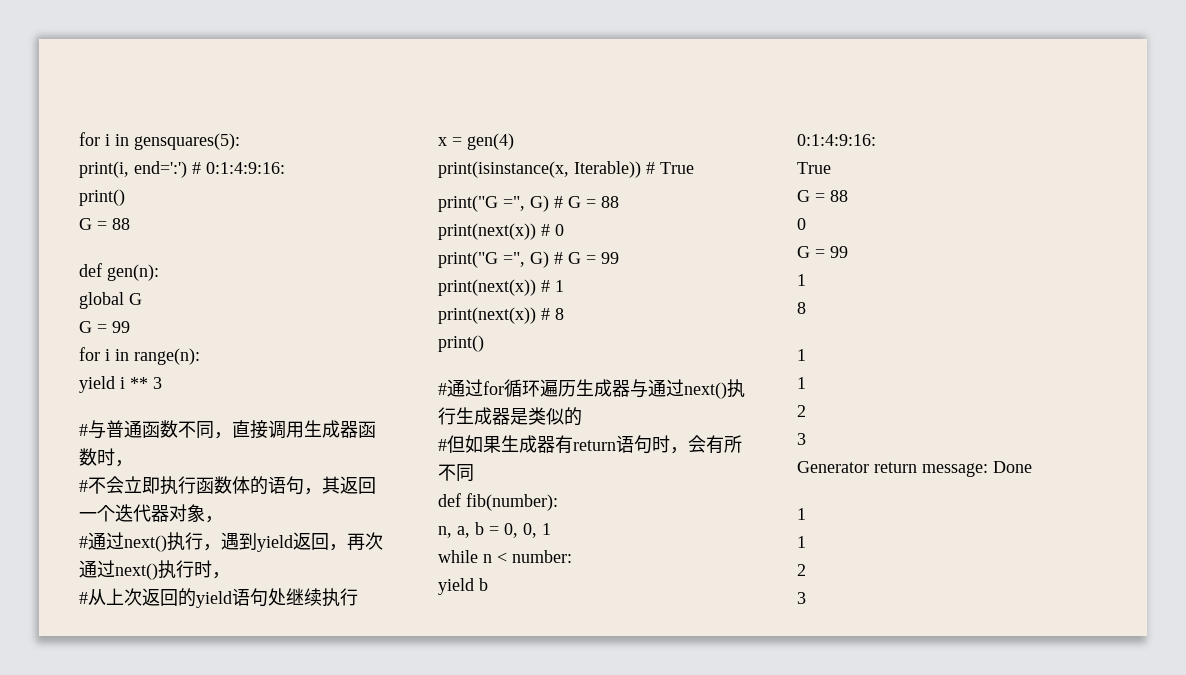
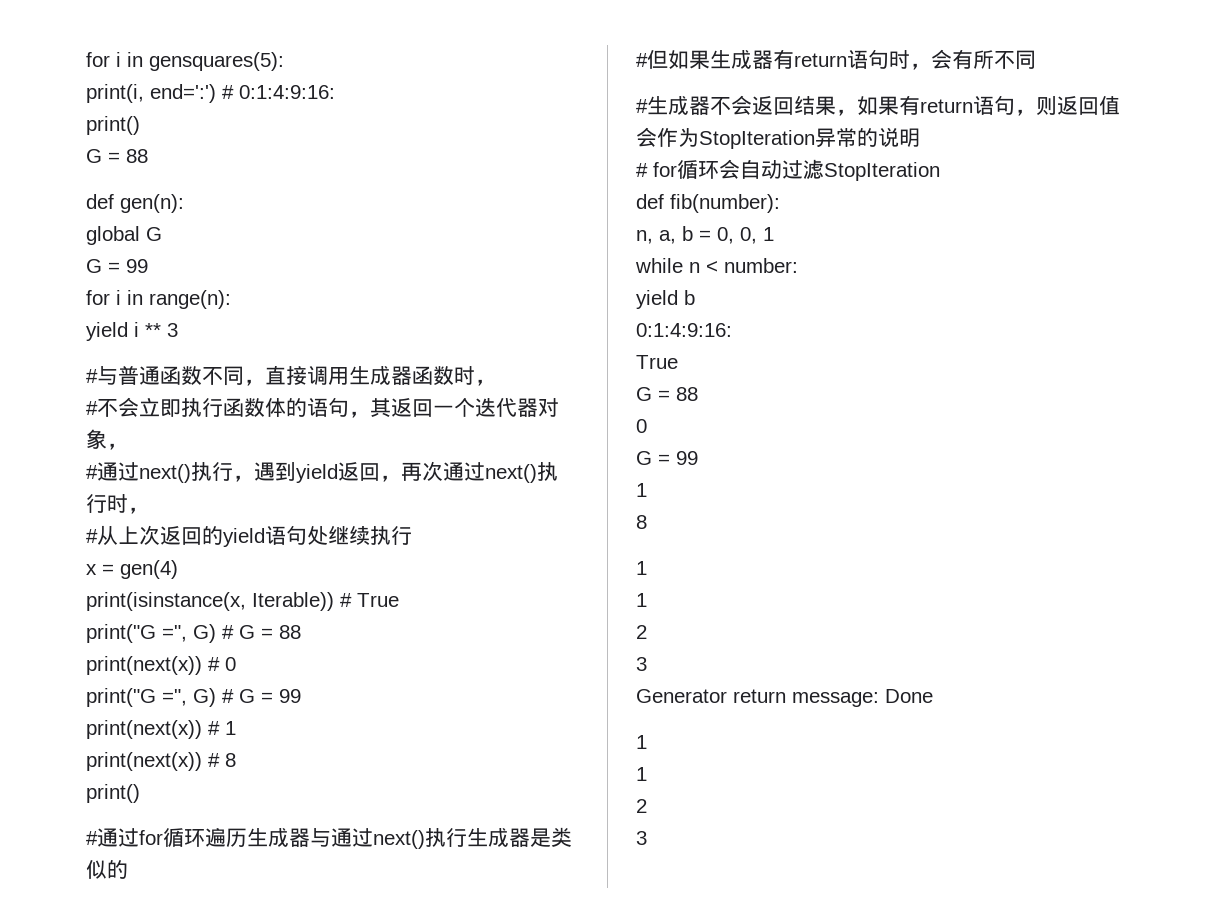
+ #生成器不会返回结果，如果有return语句，则返回值会作为StopIteration异常的说明
+ # for循环会自动过滤StopIteration

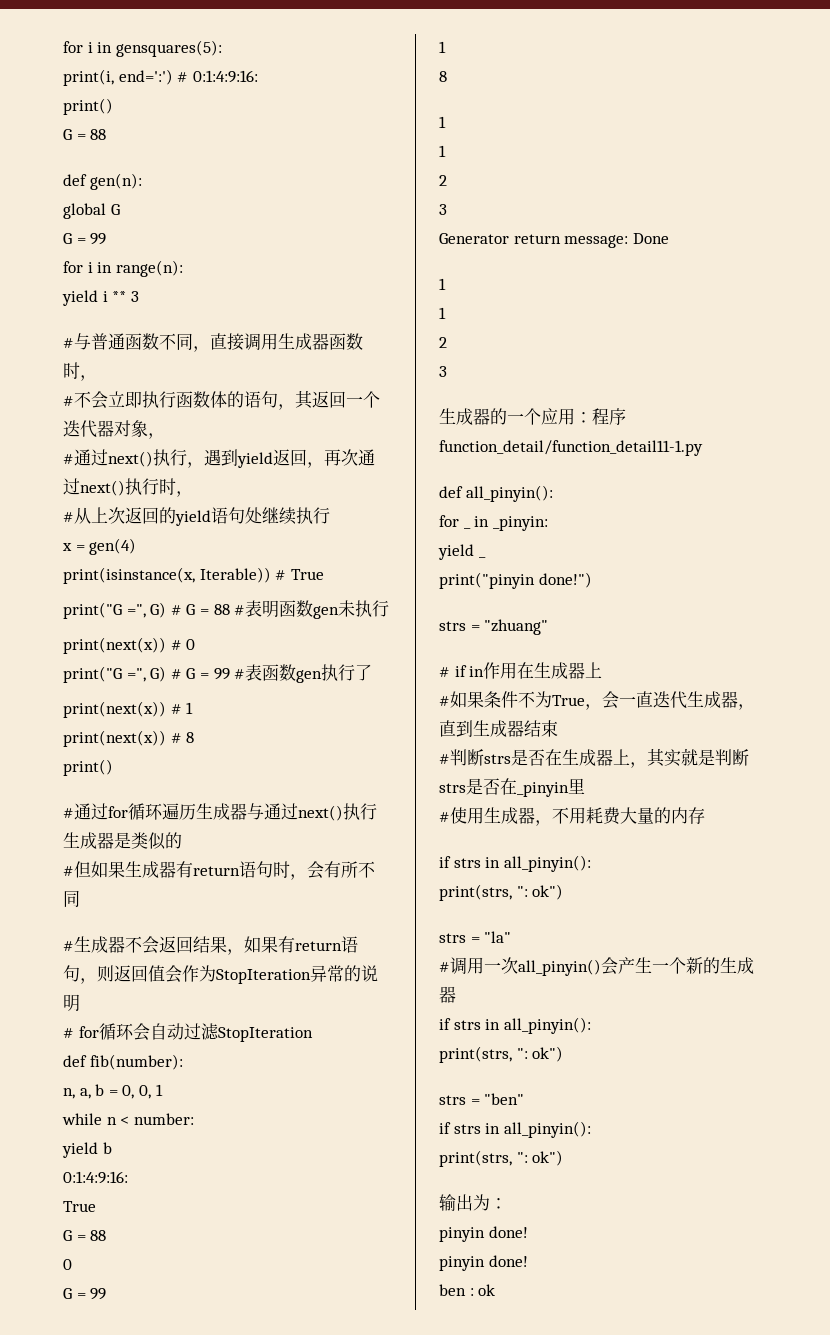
- print("G =", G) # G = 88
+ print("G =", G) # G = 88 #表明函数gen未执行
- print("G =", G) # G = 99
+ print("G =", G) # G = 99 #表函数gen执行了
+ 生成器的一个应用：程序function_detail/function_detail11-1.py
+ def all_pinyin():
+ for _ in _pinyin:
+ yield _
+ print("pinyin done!")
+ strs = "zhuang"
+ # if in作用在生成器上
+ #如果条件不为True，会一直迭代生成器，直到生成器结束
+ #判断strs是否在生成器上，其实就是判断strs是否在_pinyin里
+ #使用生成器，不用耗费大量的内存
+ if strs in all_pinyin():
+ print(strs, ": ok")
+ strs = "la"
+ #调用一次all_pinyin()会产生一个新的生成器
+ if strs in all_pinyin():
+ print(strs, ": ok")
+ strs = "ben"
+ if strs in all_pinyin():
+ print(strs, ": ok")
+ 输出为：
+ pinyin done!
+ pinyin done!
+ ben : ok

